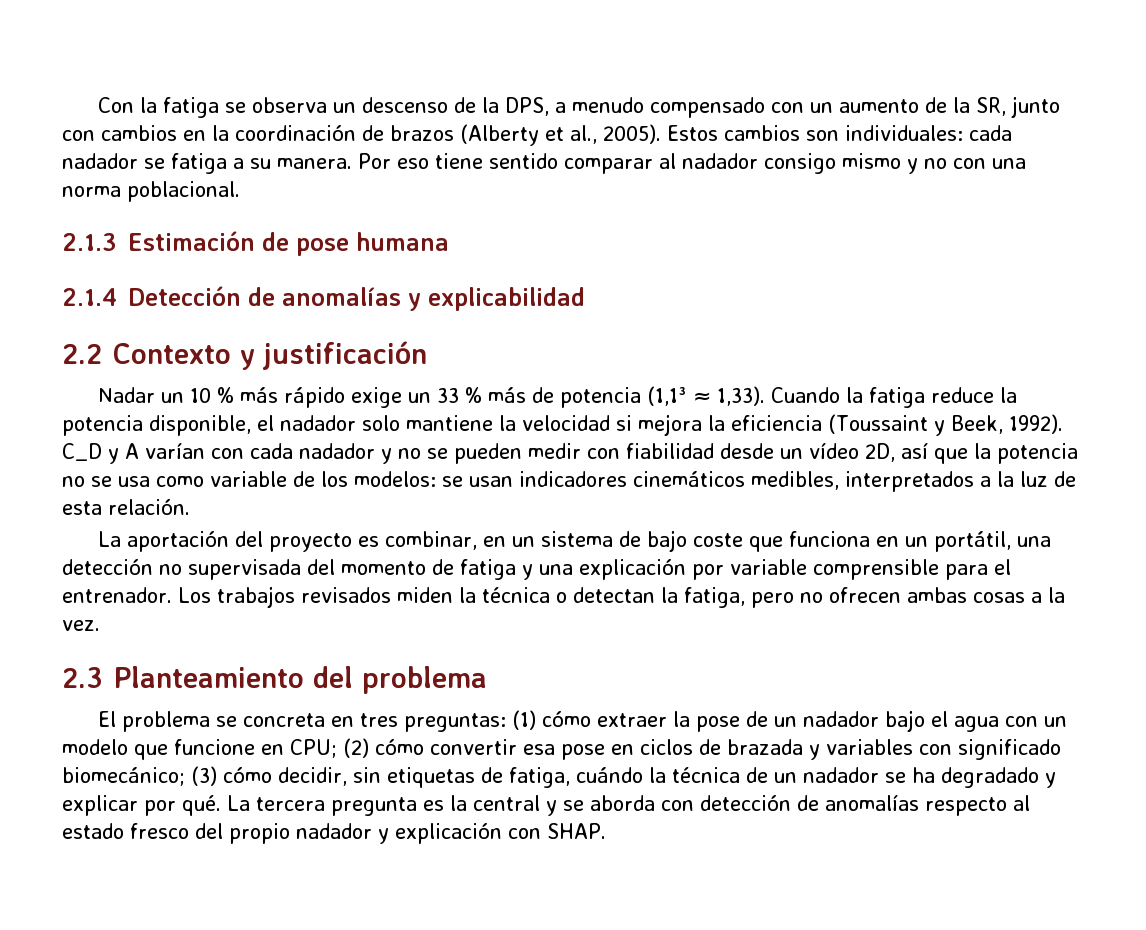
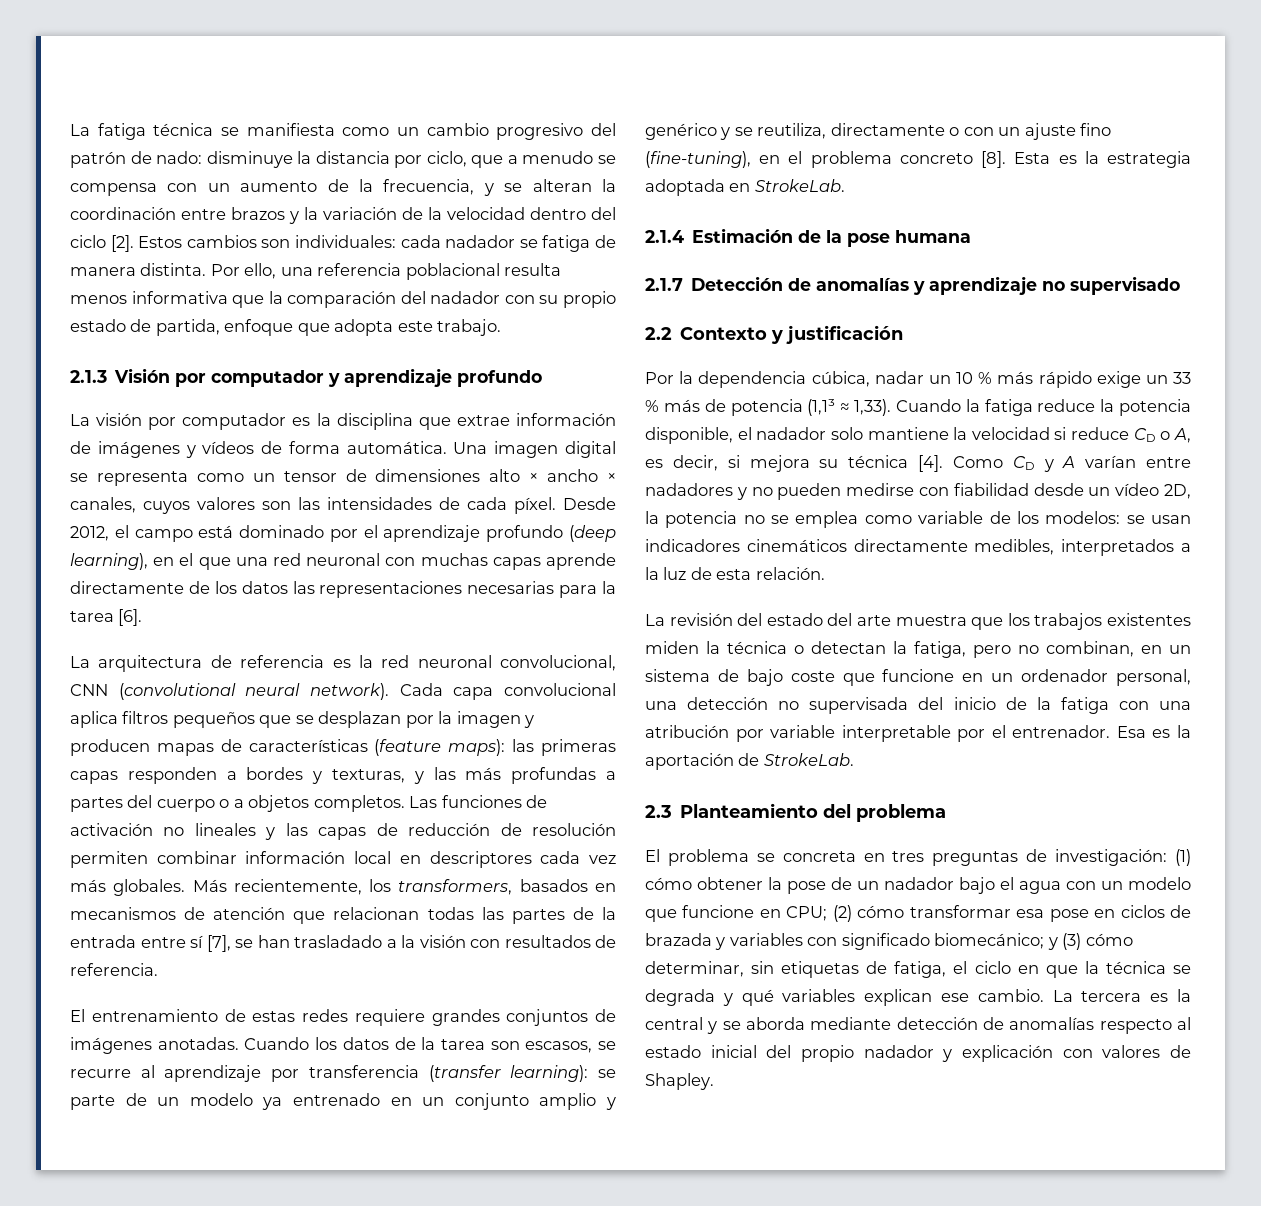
- Con la fatiga se observa un descenso de la DPS, a menudo compensado con un aumento de la SR, junto con cambios en la coordinación de brazos (Alberty et al., 2005).
+ La fatiga técnica se manifiesta como un cambio progresivo del patrón de nado: disminuye la distancia por ciclo, que a menudo se compensa con un aumento de la frecuencia, y se alteran la coordinación entre brazos y la variación de la velocidad dentro del ciclo [2].
- Estos cambios son individuales: cada nadador se fatiga a su manera. Por eso tiene sentido comparar al nadador consigo mismo y no con una norma poblacional.
- 2.1.3 Estimación de pose humana
+ Estos cambios son individuales: cada nadador se fatiga de manera distinta. Por ello, una referencia poblacional resulta menos informativa que la comparación del nadador con su propio estado de partida, enfoque que adopta este trabajo.
+ 2.1.3 Visión por computador y aprendizaje profundo
+ La visión por computador es la disciplina que extrae información de imágenes y vídeos de forma automática. Una imagen digital se representa como un tensor de dimensiones alto × ancho × canales, cuyos valores son las intensidades de cada píxel. Desde 2012, el campo está dominado por el aprendizaje profundo (deep learning), en el que una red neuronal con muchas capas aprende directamente de los datos las representaciones necesarias para la tarea [6].
+ La arquitectura de referencia es la red neuronal convolucional, CNN (convolutional neural network). Cada capa convolucional aplica filtros pequeños que se desplazan por la imagen y producen mapas de características (feature maps): las primeras capas responden a bordes y texturas, y las más profundas a partes del cuerpo o a objetos completos. Las funciones de activación no lineales y las capas de reducción de resolución permiten combinar información local en descriptores cada vez más globales. Más recientemente, los transformers, basados en mecanismos de atención que relacionan todas las partes de la entrada entre sí [7], se han trasladado a la visión con resultados de referencia.
+ El entrenamiento de estas redes requiere grandes conjuntos de imágenes anotadas. Cuando los datos de la tarea son escasos, se recurre al aprendizaje por transferencia (transfer learning): se parte de un modelo ya entrenado en un conjunto amplio y genérico y se reutiliza, directamente o con un ajuste fino (fine-tuning), en el problema concreto [8]. Esta es la estrategia adoptada en StrokeLab.
+ 2.1.4 Estimación de la pose humana
- 2.1.4 Detección de anomalías y explicabilidad
+ 2.1.7 Detección de anomalías y aprendizaje no supervisado
- Nadar un 10 % más rápido exige un 33 % más de potencia (1,1³ ≈ 1,33).
+ Por la dependencia cúbica, nadar un 10 % más rápido exige un 33 % más de potencia (1,1³ ≈ 1,33).
- Cuando la fatiga reduce la potencia disponible, el nadador solo mantiene la velocidad si mejora la eficiencia (Toussaint y Beek, 1992). C_D y A varían con cada nadador y no se pueden medir con fiabilidad desde un vídeo 2D, así que la potencia no se usa como variable de los modelos: se usan indicadores cinemáticos medibles, interpretados a la luz de esta relación.
+ Cuando la fatiga reduce la potencia disponible, el nadador solo mantiene la velocidad si reduce CD o A, es decir, si mejora su técnica [4]. Como CD y A varían entre nadadores y no pueden medirse con fiabilidad desde un vídeo 2D, la potencia no se emplea como variable de los modelos: se usan indicadores cinemáticos directamente medibles, interpretados a la luz de esta relación.
- La aportación del proyecto es combinar, en un sistema de bajo coste que funciona en un portátil, una detección no supervisada del momento de fatiga y una explicación por variable comprensible para el entrenador. Los trabajos revisados miden la técnica o detectan la fatiga, pero no ofrecen ambas cosas a la vez.
+ La revisión del estado del arte muestra que los trabajos existentes miden la técnica o detectan la fatiga, pero no combinan, en un sistema de bajo coste que funcione en un ordenador personal, una detección no supervisada del inicio de la fatiga con una atribución por variable interpretable por el entrenador. Esa es la aportación de StrokeLab.
- El problema se concreta en tres preguntas: (1) cómo extraer la pose de un nadador bajo el agua con un modelo que funcione en CPU; (2) cómo convertir esa pose en ciclos de brazada y variables con significado biomecánico; (3) cómo decidir, sin etiquetas de fatiga, cuándo la técnica de un nadador se ha degradado y explicar por qué.
+ El problema se concreta en tres preguntas de investigación: (1) cómo obtener la pose de un nadador bajo el agua con un modelo que funcione en CPU; (2) cómo transformar esa pose en ciclos de brazada y variables con significado biomecánico; y (3) cómo determinar, sin etiquetas de fatiga, el ciclo en que la técnica se degrada y qué variables explican ese cambio.
- La tercera pregunta es la central y se aborda con detección de anomalías respecto al estado fresco del propio nadador y explicación con SHAP.
+ La tercera es la central y se aborda mediante detección de anomalías respecto al estado inicial del propio nadador y explicación con valores de Shapley.

